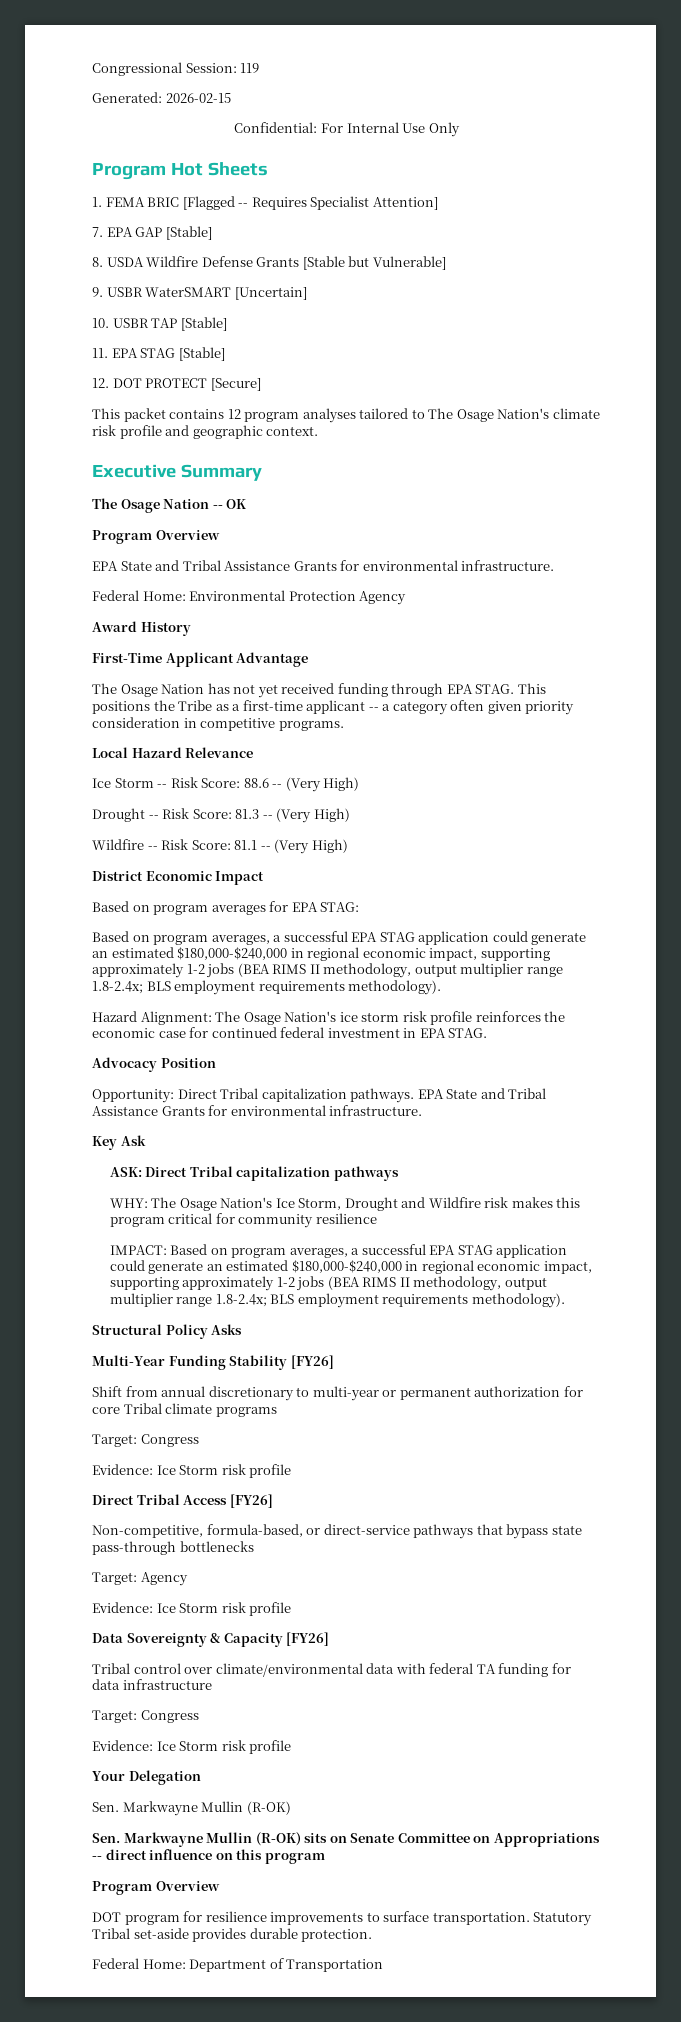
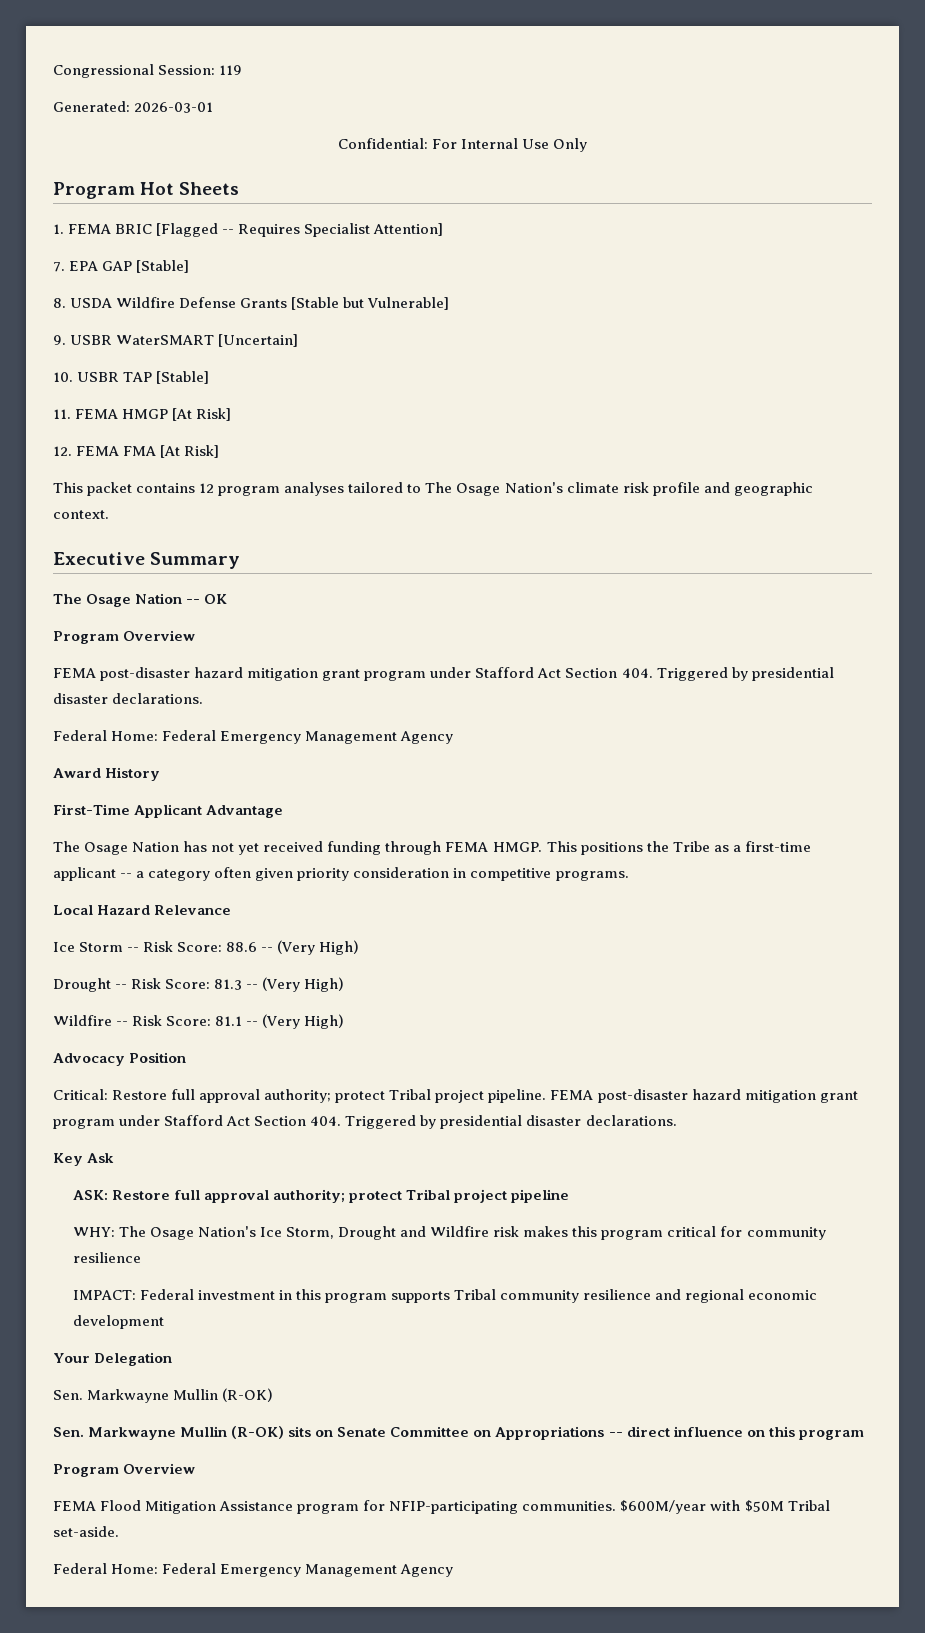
- Generated: 2026-02-15
+ Generated: 2026-03-01
- 11. EPA STAG [Stable]
- 12. DOT PROTECT [Secure]
+ 11. FEMA HMGP [At Risk]
+ 12. FEMA FMA [At Risk]
  The Osage Nation -- OK
  Program Overview
- EPA State and Tribal Assistance Grants for environmental infrastructure.
- Federal Home: Environmental Protection Agency
+ FEMA post-disaster hazard mitigation grant program under Stafford Act Section 404. Triggered by presidential disaster declarations.
+ Federal Home: Federal Emergency Management Agency
- The Osage Nation has not yet received funding through EPA STAG.
+ The Osage Nation has not yet received funding through FEMA HMGP.
- District Economic Impact
- Based on program averages for EPA STAG:
- Based on program averages, a successful EPA STAG application could generate an estimated $180,000-$240,000 in regional economic impact, supporting approximately 1-2 jobs (BEA RIMS II methodology, output multiplier range 1.8-2.4x; BLS employment requirements methodology).
- Hazard Alignment: The Osage Nation's ice storm risk profile reinforces the economic case for continued federal investment in EPA STAG.
  Advocacy Position
- Opportunity: Direct Tribal capitalization pathways. EPA State and Tribal Assistance Grants for environmental infrastructure.
+ Critical: Restore full approval authority; protect Tribal project pipeline. FEMA post-disaster hazard mitigation grant program under Stafford Act Section 404. Triggered by presidential disaster declarations.
  Key Ask
- ASK: Direct Tribal capitalization pathways
+ ASK: Restore full approval authority; protect Tribal project pipeline
- IMPACT: Based on program averages, a successful EPA STAG application could generate an estimated $180,000-$240,000 in regional economic impact, supporting approximately 1-2 jobs (BEA RIMS II methodology, output multiplier range 1.8-2.4x; BLS employment requirements methodology).
- Structural Policy Asks
- Multi-Year Funding Stability [FY26]
- Shift from annual discretionary to multi-year or permanent authorization for core Tribal climate programs
- Target: Congress
- Evidence: Ice Storm risk profile
- Direct Tribal Access [FY26]
- Non-competitive, formula-based, or direct-service pathways that bypass state pass-through bottlenecks
- Target: Agency
- Evidence: Ice Storm risk profile
- Data Sovereignty & Capacity [FY26]
- Tribal control over climate/environmental data with federal TA funding for data infrastructure
- Target: Congress
- Evidence: Ice Storm risk profile
+ IMPACT: Federal investment in this program supports Tribal community resilience and regional economic development
- DOT program for resilience improvements to surface transportation. Statutory Tribal set-aside provides durable protection.
- Federal Home: Department of Transportation
+ FEMA Flood Mitigation Assistance program for NFIP-participating communities. $600M/year with $50M Tribal set-aside.
+ Federal Home: Federal Emergency Management Agency

